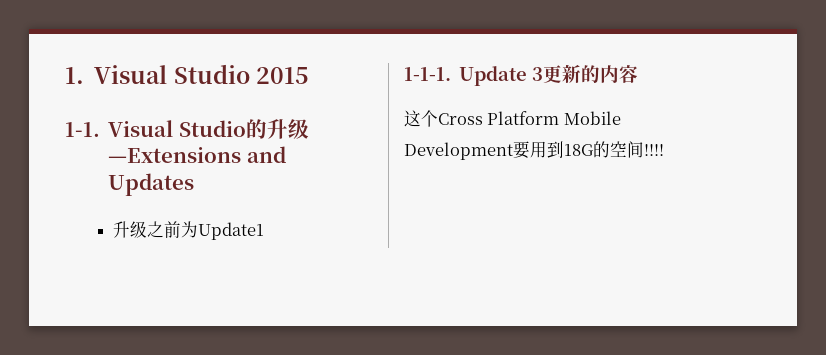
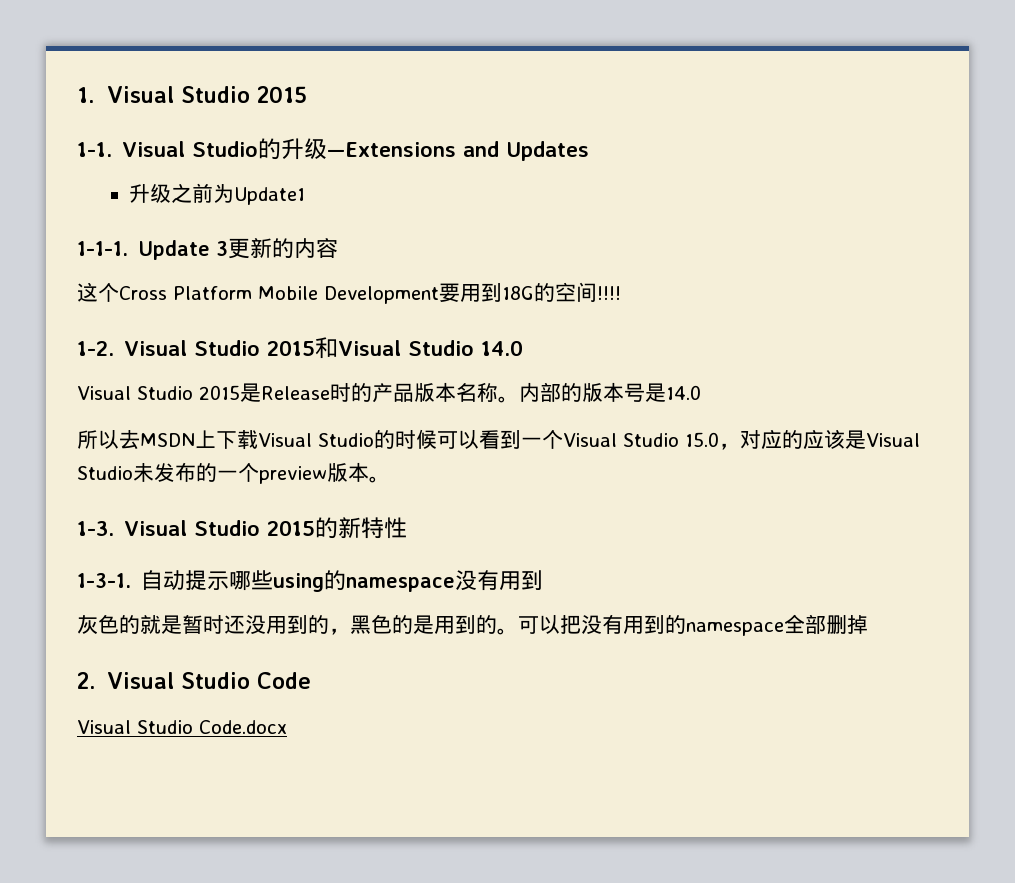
+ 1-2. Visual Studio 2015和Visual Studio 14.0
+ Visual Studio 2015是Release时的产品版本名称。内部的版本号是14.0
+ 所以去MSDN上下载Visual Studio的时候可以看到一个Visual Studio 15.0，对应的应该是Visual Studio未发布的一个preview版本。
+ 1-3. Visual Studio 2015的新特性
+ 1-3-1.自动提示哪些using的namespace没有用到
+ 灰色的就是暂时还没用到的，黑色的是用到的。可以把没有用到的namespace全部删掉
+ 2. Visual Studio Code
+ Visual Studio Code.docx

